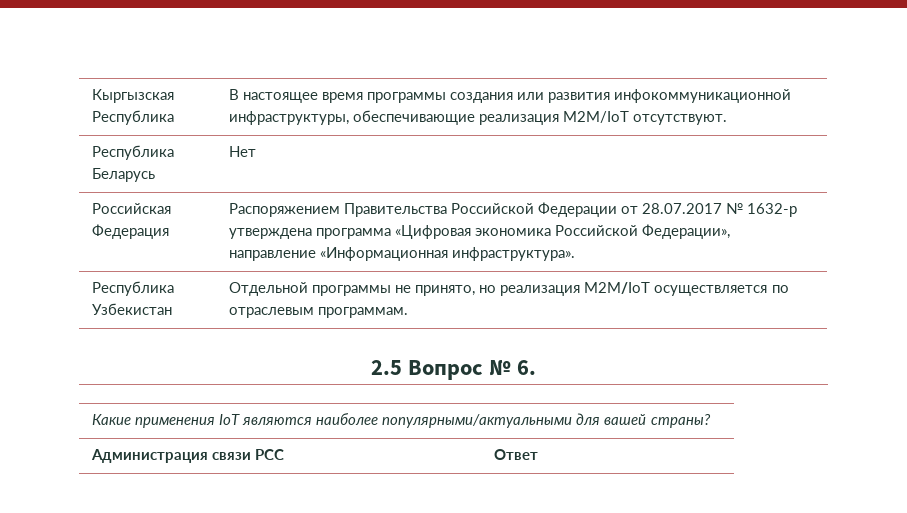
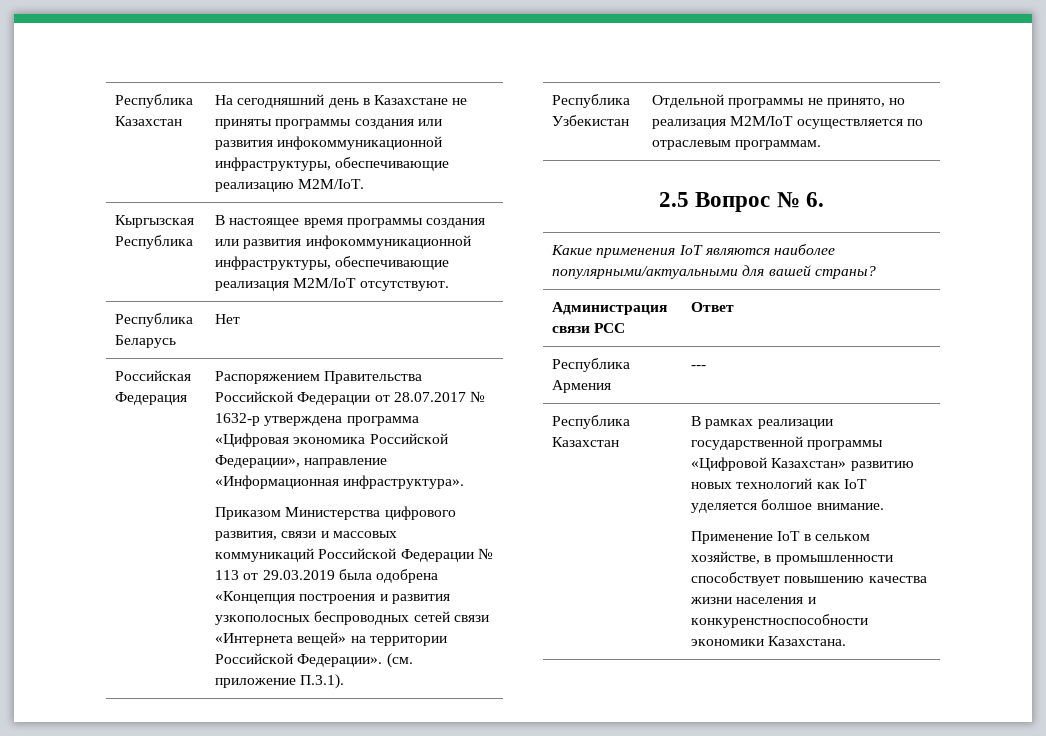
+ Республика Казахстан | На сегодняшний день в Казахстане не приняты программы создания или развития инфокоммуникационной инфраструктуры, обеспечивающие реализацию М2М/IoT.
+ Приказом Министерства цифрового развития, связи и массовых коммуникаций Российской Федерации № 113 от 29.03.2019 была одобрена «Концепция построения и развития узкополосных беспроводных сетей связи «Интернета вещей» на территории Российской Федерации». (см. приложение П.3.1).
+ Республика Армения | ---
+ Республика Казахстан | В рамках реализации государственной программы «Цифровой Казахстан» развитию новых технологий как IoT уделяется болшое внимание.
+ Применение IoT в сельком хозяйстве, в промышленности способствует повышению качества жизни населения и конкуренстноспособности экономики Казахстана.

